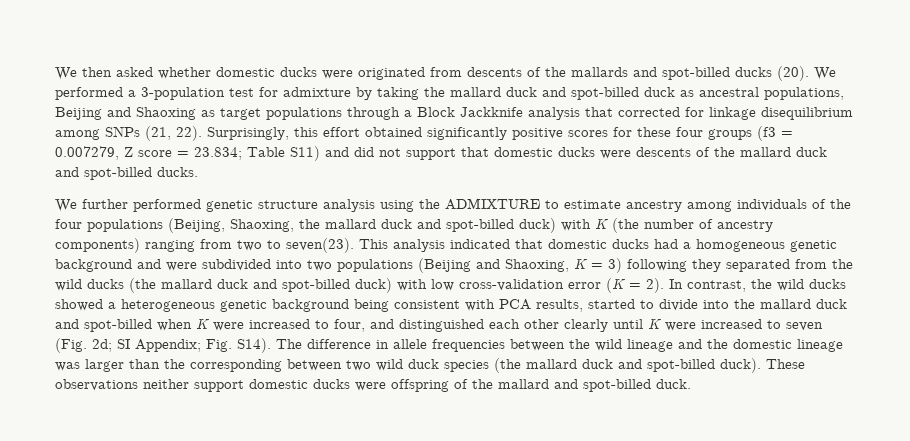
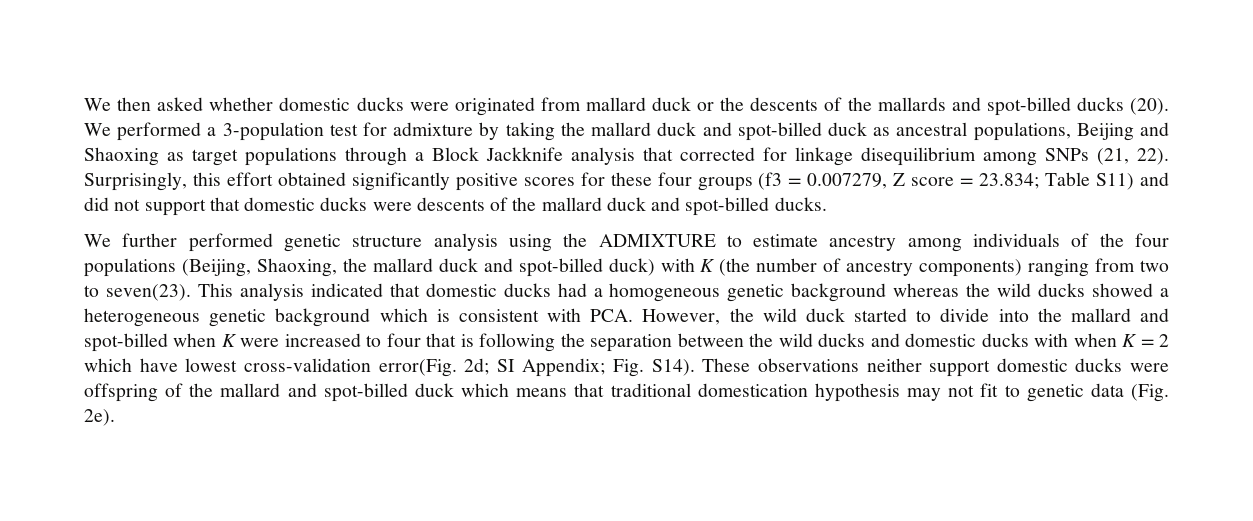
- We then asked whether domestic ducks were originated from descents of the mallards and spot-billed ducks (20).
+ We then asked whether domestic ducks were originated from mallard duck or the descents of the mallards and spot-billed ducks (20).
- This analysis indicated that domestic ducks had a homogeneous genetic background and were subdivided into two populations (Beijing and Shaoxing, K = 3) following they separated from the wild ducks (the mallard duck and spot-billed duck) with low cross-validation error (K = 2). In contrast, the wild ducks showed a heterogeneous genetic background being consistent with PCA results, started to divide into the mallard duck and spot-billed when K were increased to four, and distinguished each other clearly until K were increased to seven (Fig. 2d; SI Appendix; Fig. S14).
+ This analysis indicated that domestic ducks had a homogeneous genetic background whereas the wild ducks showed a heterogeneous genetic background which is consistent with PCA. However, the wild duck started to divide into the mallard and spot-billed when K were increased to four that is following the separation between the wild ducks and domestic ducks with when K = 2 which have lowest cross-validation error(Fig. 2d; SI Appendix; Fig. S14).
- The difference in allele frequencies between the wild lineage and the domestic lineage was larger than the corresponding between two wild duck species (the mallard duck and spot-billed duck).
- These observations neither support domestic ducks were offspring of the mallard and spot-billed duck.
+ These observations neither support domestic ducks were offspring of the mallard and spot-billed duck which means that traditional domestication hypothesis may not fit to genetic data (Fig. 2e).

